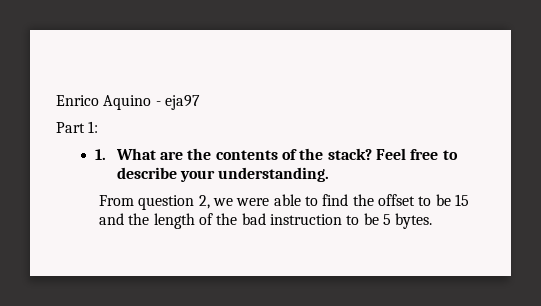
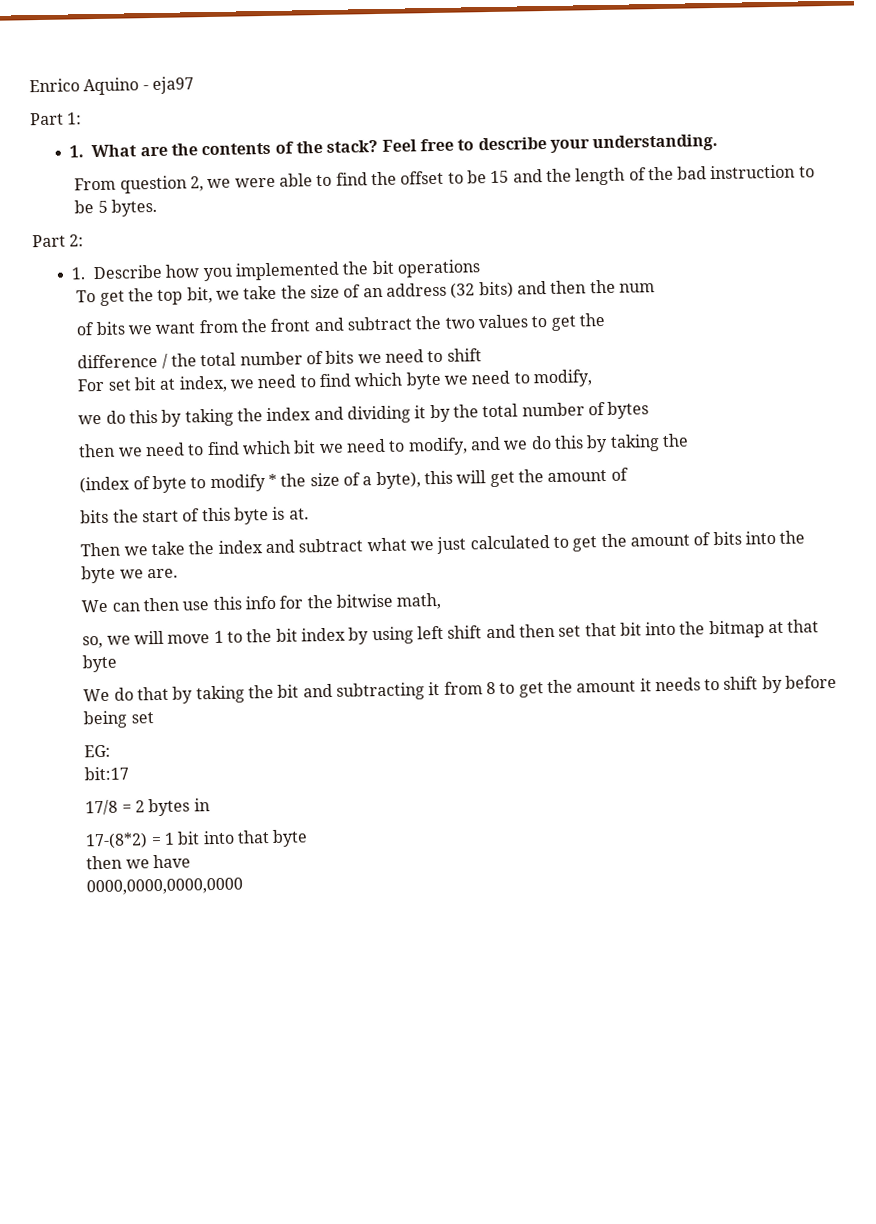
+ Part 2:
+ 1. Describe how you implemented the bit operations
+ To get the top bit, we take the size of an address (32 bits) and then the num
+ of bits we want from the front and subtract the two values to get the
+ difference / the total number of bits we need to shift
+ For set bit at index, we need to find which byte we need to modify,
+ we do this by taking the index and dividing it by the total number of bytes
+ then we need to find which bit we need to modify, and we do this by taking the
+ (index of byte to modify * the size of a byte), this will get the amount of
+ bits the start of this byte is at.
+ Then we take the index and subtract what we just calculated to get the amount of bits into the byte we are.
+ We can then use this info for the bitwise math,
+ so, we will move 1 to the bit index by using left shift and then set that bit into the bitmap at that byte
+ We do that by taking the bit and subtracting it from 8 to get the amount it needs to shift by before being set
+ EG:
+ bit:17
+ 17/8 = 2 bytes in
+ 17-(8*2) = 1 bit into that byte
+ then we have
+ 0000,0000,0000,0000

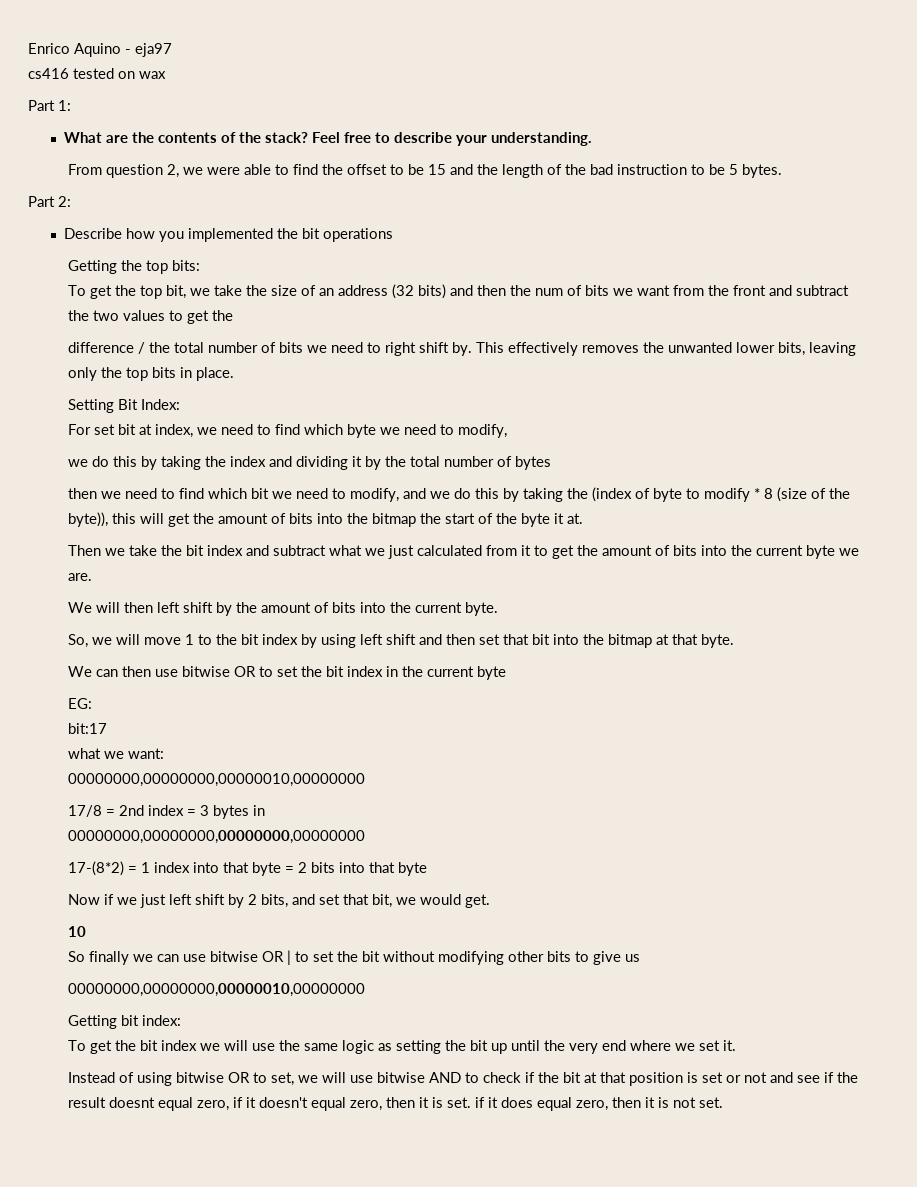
+ cs416 tested on wax
- 1. What are the contents of the stack?
+ What are the contents of the stack?
- 1. Describe how you implemented the bit operations
+ Describe how you implemented the bit operations
+ Getting the top bits:
- To get the top bit, we take the size of an address (32 bits) and then the num
- of bits we want from the front and subtract the two values to get the
+ To get the top bit, we take the size of an address (32 bits) and then the num of bits we want from the front and subtract the two values to get the
- difference / the total number of bits we need to shift
+ difference / the total number of bits we need to right shift by. This effectively removes the unwanted lower bits, leaving only the top bits in place.
+ Setting Bit Index:
- then we need to find which bit we need to modify, and we do this by taking the
- (index of byte to modify * the size of a byte), this will get the amount of
- bits the start of this byte is at.
+ then we need to find which bit we need to modify, and we do this by taking the (index of byte to modify * 8 (size of the byte)), this will get the amount of bits into the bitmap the start of the byte it at.
- Then we take the index and subtract what we just calculated to get the amount of bits into the byte we are.
+ Then we take the bit index and subtract what we just calculated from it to get the amount of bits into the current byte we are.
- We can then use this info for the bitwise math,
- so, we will move 1 to the bit index by using left shift and then set that bit into the bitmap at that byte
- We do that by taking the bit and subtracting it from 8 to get the amount it needs to shift by before being set
+ We will then left shift by the amount of bits into the current byte.
+ So, we will move 1 to the bit index by using left shift and then set that bit into the bitmap at that byte.
+ We can then use bitwise OR to set the bit index in the current byte
  EG:
  bit:17
- 17/8 = 2 bytes in
+ what we want:
+ 00000000,00000000,00000010,00000000
+ 17/8 = 2nd index = 3 bytes in
+ 00000000,00000000,00000000,00000000
- 17-(8*2) = 1 bit into that byte
- then we have
- 0000,0000,0000,0000
+ 17-(8*2) = 1 index into that byte = 2 bits into that byte
+ Now if we just left shift by 2 bits, and set that bit, we would get.
+ 10
+ So finally we can use bitwise OR | to set the bit without modifying other bits to give us
+ 00000000,00000000,00000010,00000000
+ Getting bit index:
+ To get the bit index we will use the same logic as setting the bit up until the very end where we set it.
+ Instead of using bitwise OR to set, we will use bitwise AND to check if the bit at that position is set or not and see if the result doesnt equal zero, if it doesn't equal zero, then it is set. if it does equal zero, then it is not set.

